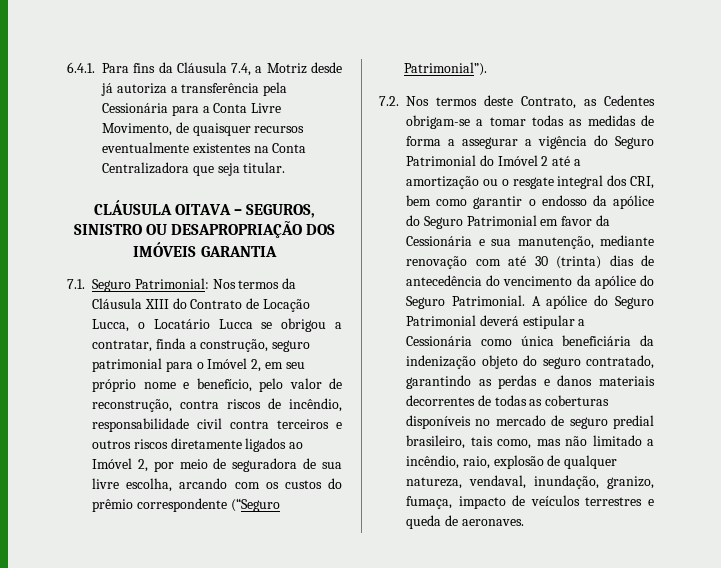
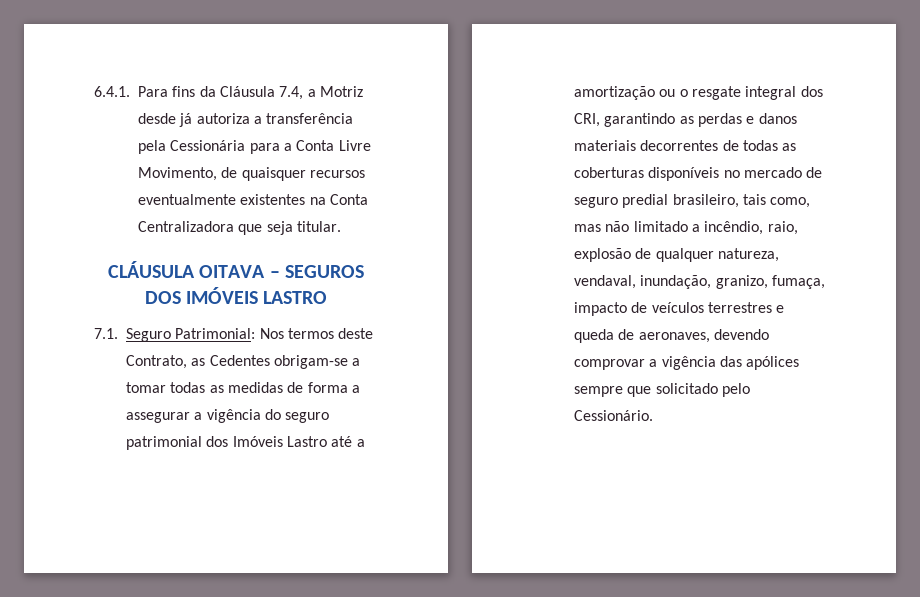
- CLÁUSULA OITAVA – SEGUROS, SINISTRO OU DESAPROPRIAÇÃO DOS IMÓVEIS GARANTIA
+ CLÁUSULA OITAVA – SEGUROS DOS IMÓVEIS LASTRO
- Nos termos da Cláusula XIII do Contrato de Locação Lucca, o Locatário Lucca se obrigou a contratar, finda a construção, seguro patrimonial para o Imóvel 2, em seu próprio nome e benefício, pelo valor de reconstrução, contra riscos de incêndio, responsabilidade civil contra terceiros e outros riscos diretamente ligados ao Imóvel 2, por meio de seguradora de sua livre escolha, arcando com os custos do prêmio correspondente (“Seguro Patrimonial”).
- 7.2. Nos termos deste Contrato, as Cedentes obrigam-se a tomar todas as medidas de forma a assegurar a vigência do Seguro Patrimonial do Imóvel 2 até a amortização ou o resgate integral dos CRI, bem como garantir o endosso da apólice do Seguro Patrimonial em favor da Cessionária e sua manutenção, mediante renovação com até 30 (trinta) dias de antecedência do vencimento da apólice do Seguro Patrimonial. A apólice do Seguro Patrimonial deverá estipular a Cessionária como única beneficiária da indenização objeto do seguro contratado, garantindo as perdas e danos materiais decorrentes de todas as coberturas disponíveis no mercado de seguro predial brasileiro, tais como, mas não limitado a incêndio, raio, explosão de qualquer natureza, vendaval, inundação, granizo, fumaça, impacto de veículos terrestres e queda de aeronaves.
+ Nos termos deste Contrato, as Cedentes obrigam-se a tomar todas as medidas de forma a assegurar a vigência do seguro patrimonial dos Imóveis Lastro até a amortização ou o resgate integral dos CRI, garantindo as perdas e danos materiais decorrentes de todas as coberturas disponíveis no mercado de seguro predial brasileiro, tais como, mas não limitado a incêndio, raio, explosão de qualquer natureza, vendaval, inundação, granizo, fumaça, impacto de veículos terrestres e queda de aeronaves, devendo comprovar a vigência das apólices sempre que solicitado pelo Cessionário.

